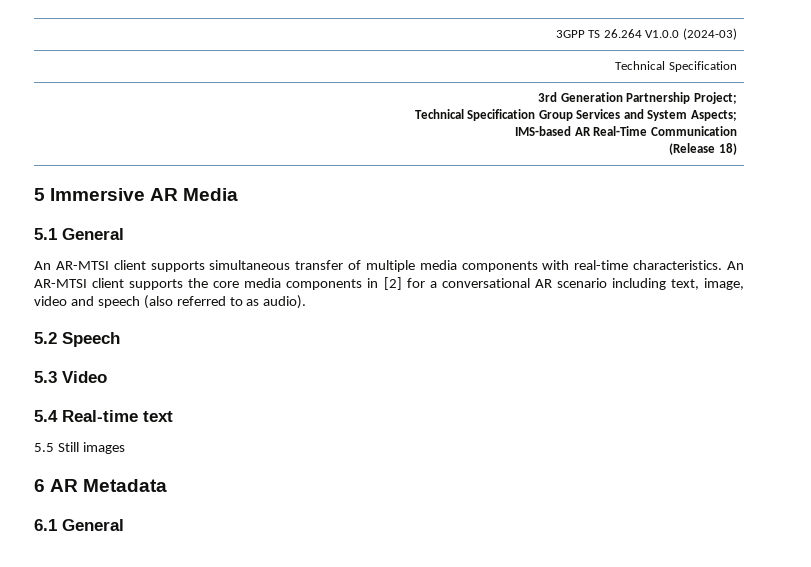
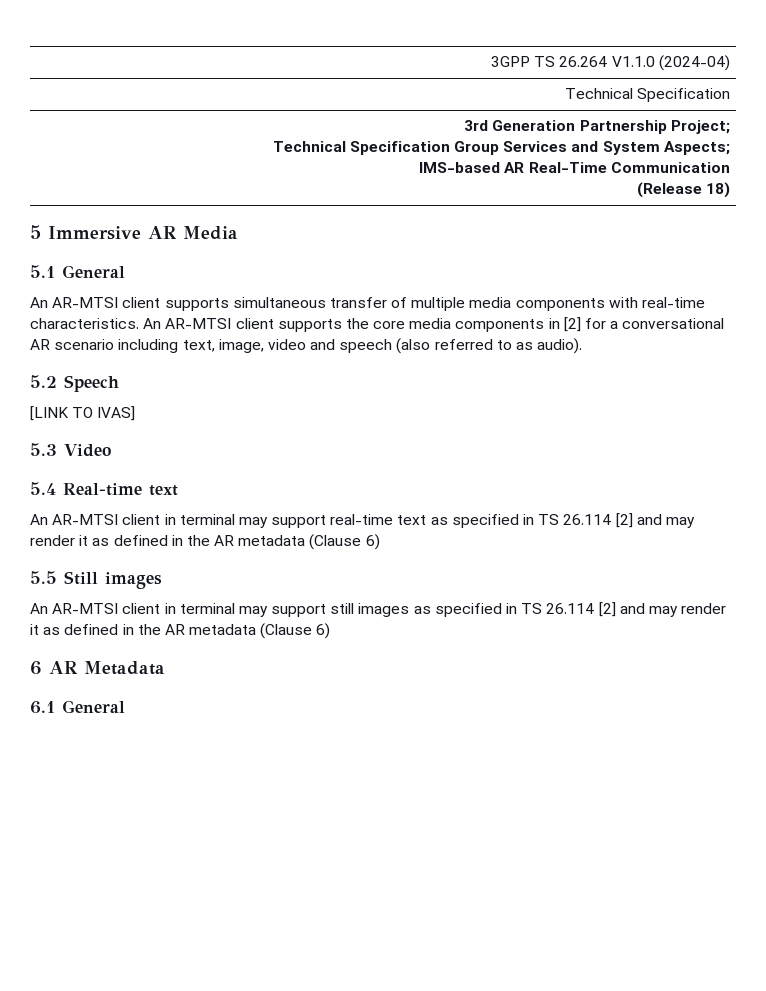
- 3GPP TS 26.264 V1.0.0 (2024-03)
+ 3GPP TS 26.264 V1.1.0 (2024-04)
+ [LINK TO IVAS]
+ An AR-MTSI client in terminal may support real-time text as specified in TS 26.114 [2] and may render it as defined in the AR metadata (Clause 6)
  5.5 Still images
+ An AR-MTSI client in terminal may support still images as specified in TS 26.114 [2] and may render it as defined in the AR metadata (Clause 6)

